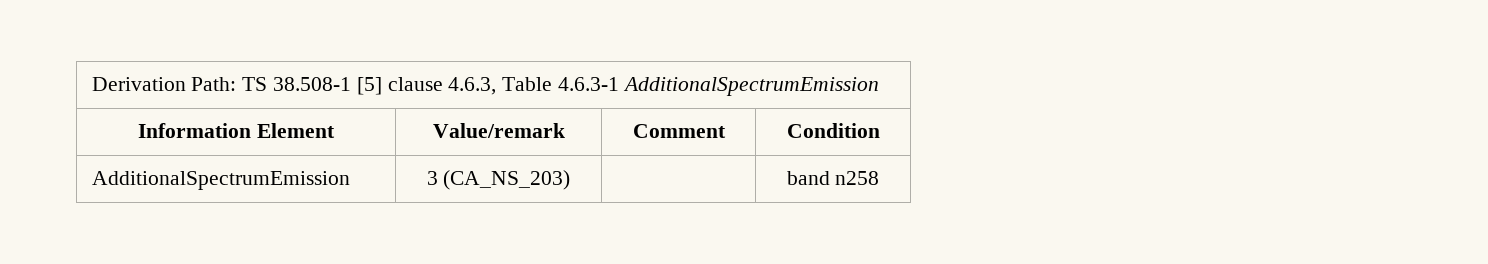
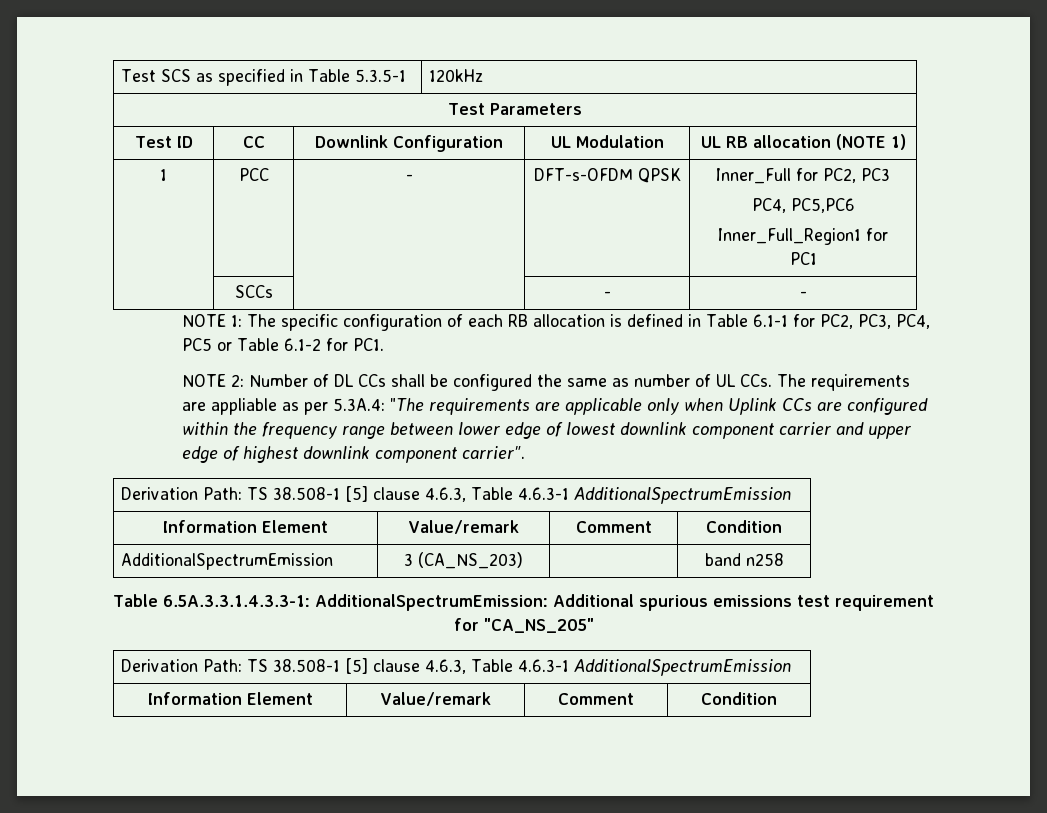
+ Test SCS as specified in Table 5.3.5-1 | 120kHz
+ Test Parameters
+ Test ID | CC | Downlink Configuration | UL Modulation | UL RB allocation (NOTE 1)
+ 1 | PCC | - | DFT-s-OFDM QPSK | Inner_Full for PC2, PC3
+ PC4, PC5,PC6
+ Inner_Full_Region1 for
+ PC1
+ | SCCs | | - | -
+ NOTE 1: The specific configuration of each RB allocation is defined in Table 6.1-1 for PC2, PC3, PC4, PC5 or Table 6.1-2 for PC1.
+ NOTE 2: Number of DL CCs shall be configured the same as number of UL CCs. The requirements are appliable as per 5.3A.4: "The requirements are applicable only when Uplink CCs are configured within the frequency range between lower edge of lowest downlink component carrier and upper edge of highest downlink component carrier".
+ Table 6.5A.3.3.1.4.3.3-1: AdditionalSpectrumEmission: Additional spurious emissions test requirement for "CA_NS_205"
+ Derivation Path: TS 38.508-1 [5] clause 4.6.3, Table 4.6.3-1 AdditionalSpectrumEmission
+ Information Element | Value/remark | Comment | Condition

